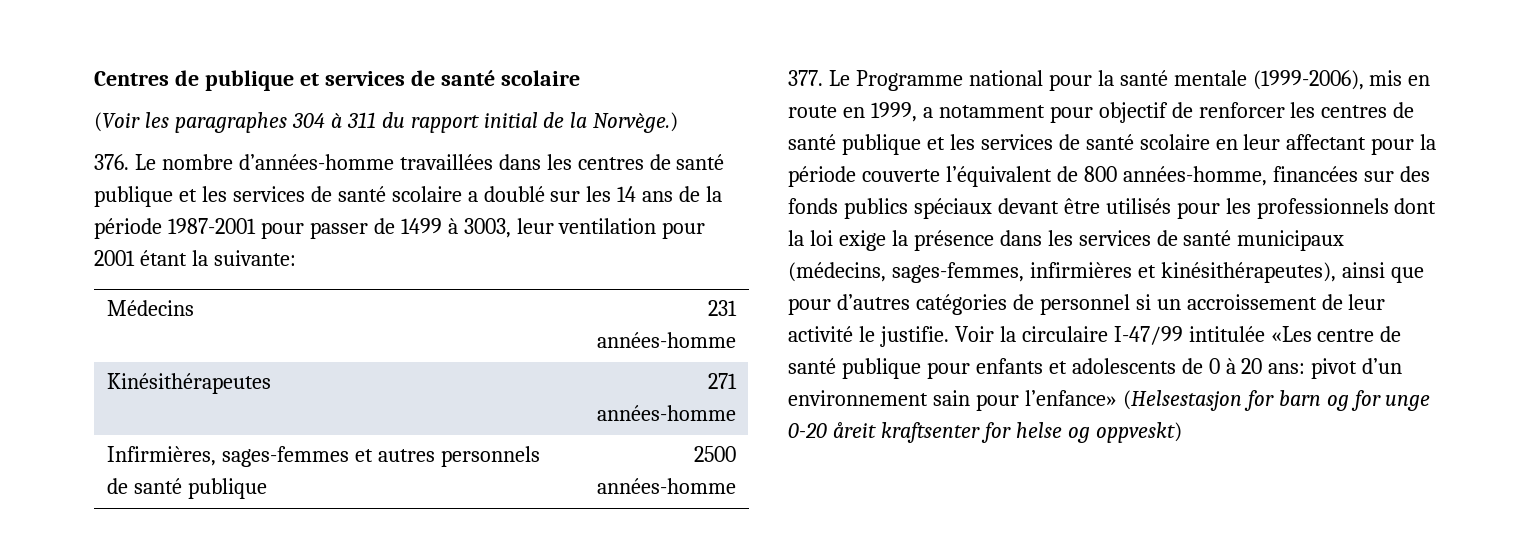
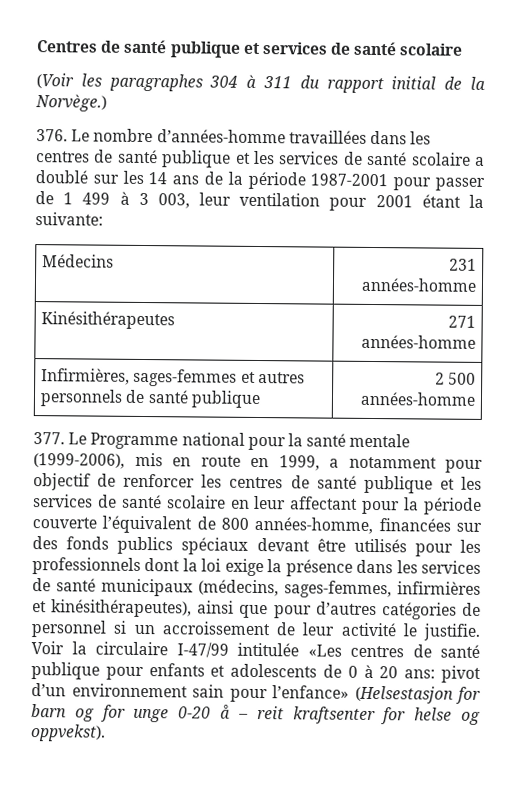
- Centres de publique et services de santé scolaire
+ Centres de santé publique et services de santé scolaire
- 376. Le nombre d’années-homme travaillées dans les centres de santé publique et les services de santé scolaire a doublé sur les 14 ans de la période 1987-2001 pour passer de 1499 à 3003, leur ventilation pour 2001 étant la suivante:
+ 376. Le nombre d’années-homme travaillées dans les centres de santé publique et les services de santé scolaire a doublé sur les 14 ans de la période 1987-2001 pour passer de 1 499 à 3 003, leur ventilation pour 2001 étant la suivante:
- Infirmières, sages-femmes et autres personnels de santé publique | 2500 années-homme
+ Infirmières, sages-femmes et autres personnels de santé publique | 2 500 années-homme
- Voir la circulaire I-47/99 intitulée «Les centre de santé publique pour enfants et adolescents de 0 à 20 ans: pivot d’un environnement sain pour l’enfance» (Helsestasjon for barn og for unge 0-20 åreit kraftsenter for helse og oppveskt)
+ Voir la circulaire I-47/99 intitulée «Les centres de santé publique pour enfants et adolescents de 0 à 20 ans: pivot d’un environnement sain pour l’enfance» (Helsestasjon for barn og for unge 0-20 å – reit kraftsenter for helse og oppvekst).

